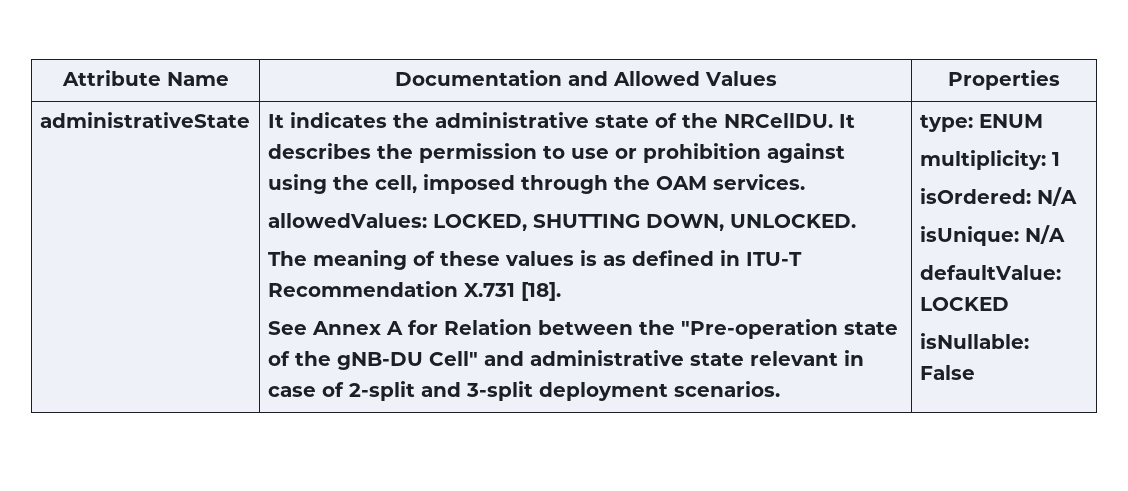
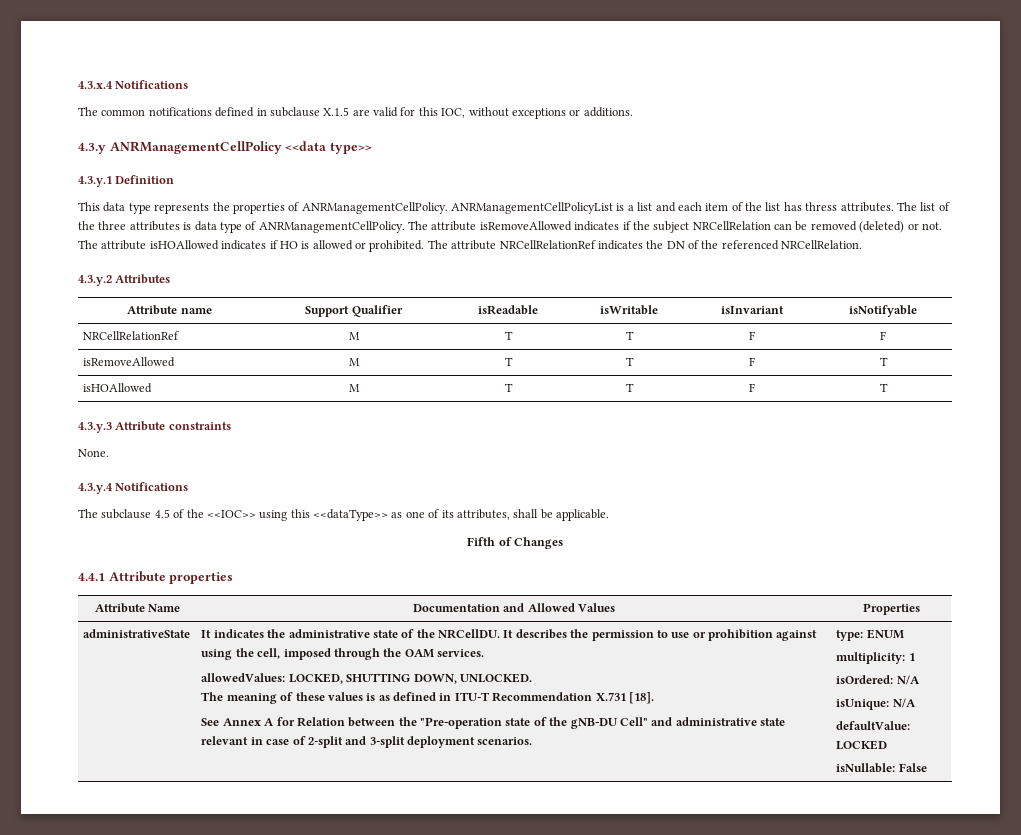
+ 4.3.x.4 Notifications
+ The common notifications defined in subclause X.1.5 are valid for this IOC, without exceptions or additions.
+ 4.3.y ANRManagementCellPolicy <<data type>>
+ 4.3.y.1 Definition
+ This data type represents the properties of ANRManagementCellPolicy. ANRManagementCellPolicyList is a list and each item of the list has thress attributes. The list of the three attributes is data type of ANRManagementCellPolicy. The attribute isRemoveAllowed indicates if the subject NRCellRelation can be removed (deleted) or not. The attribute isHOAllowed indicates if HO is allowed or prohibited. The attribute NRCellRelationRef indicates the DN of the referenced NRCellRelation.
+ 4.3.y.2 Attributes
+ Attribute name | Support Qualifier | isReadable | isWritable | isInvariant | isNotifyable
+ NRCellRelationRef | M | T | T | F | F
+ isRemoveAllowed | M | T | T | F | T
+ isHOAllowed | M | T | T | F | T
+ 4.3.y.3 Attribute constraints
+ None.
+ 4.3.y.4 Notifications
+ The subclause 4.5 of the <<IOC>> using this <<dataType>> as one of its attributes, shall be applicable.
+ Fifth of Changes
+ 4.4.1 Attribute properties

